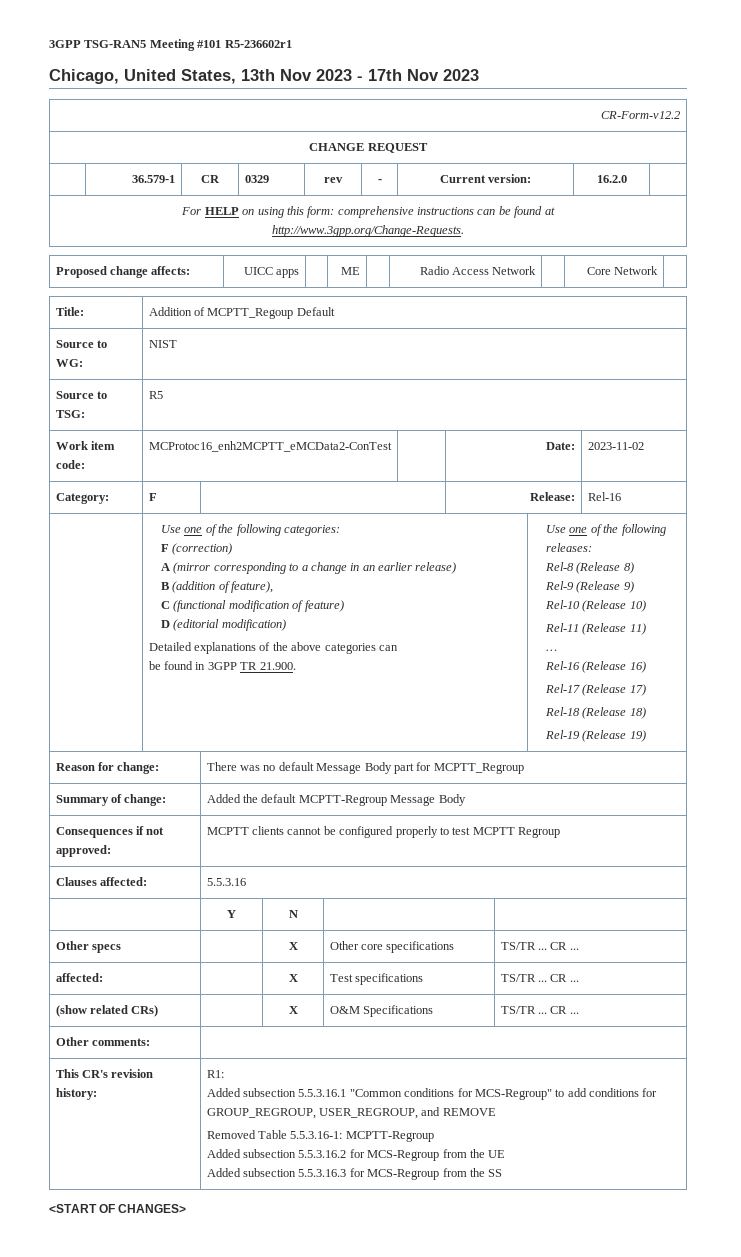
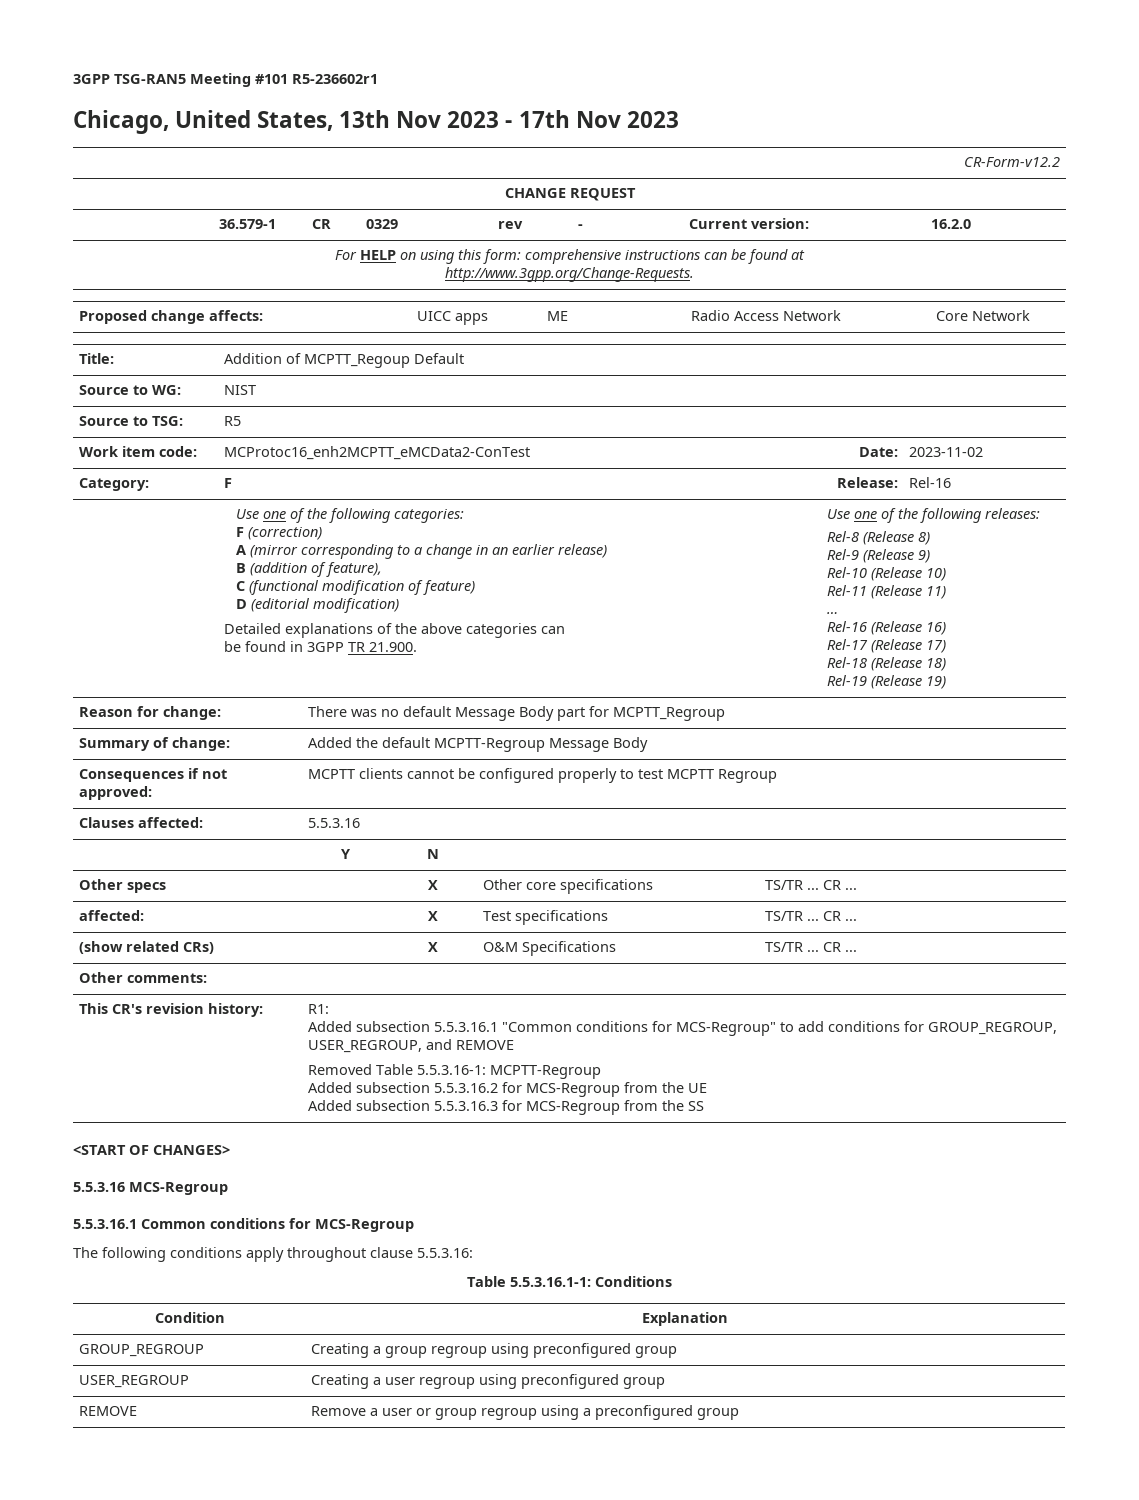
+ 5.5.3.16 MCS-Regroup
+ 5.5.3.16.1 Common conditions for MCS-Regroup
+ The following conditions apply throughout clause 5.5.3.16:
+ Table 5.5.3.16.1-1: Conditions
+ Condition | Explanation
+ GROUP_REGROUP | Creating a group regroup using preconfigured group
+ USER_REGROUP | Creating a user regroup using preconfigured group
+ REMOVE | Remove a user or group regroup using a preconfigured group

